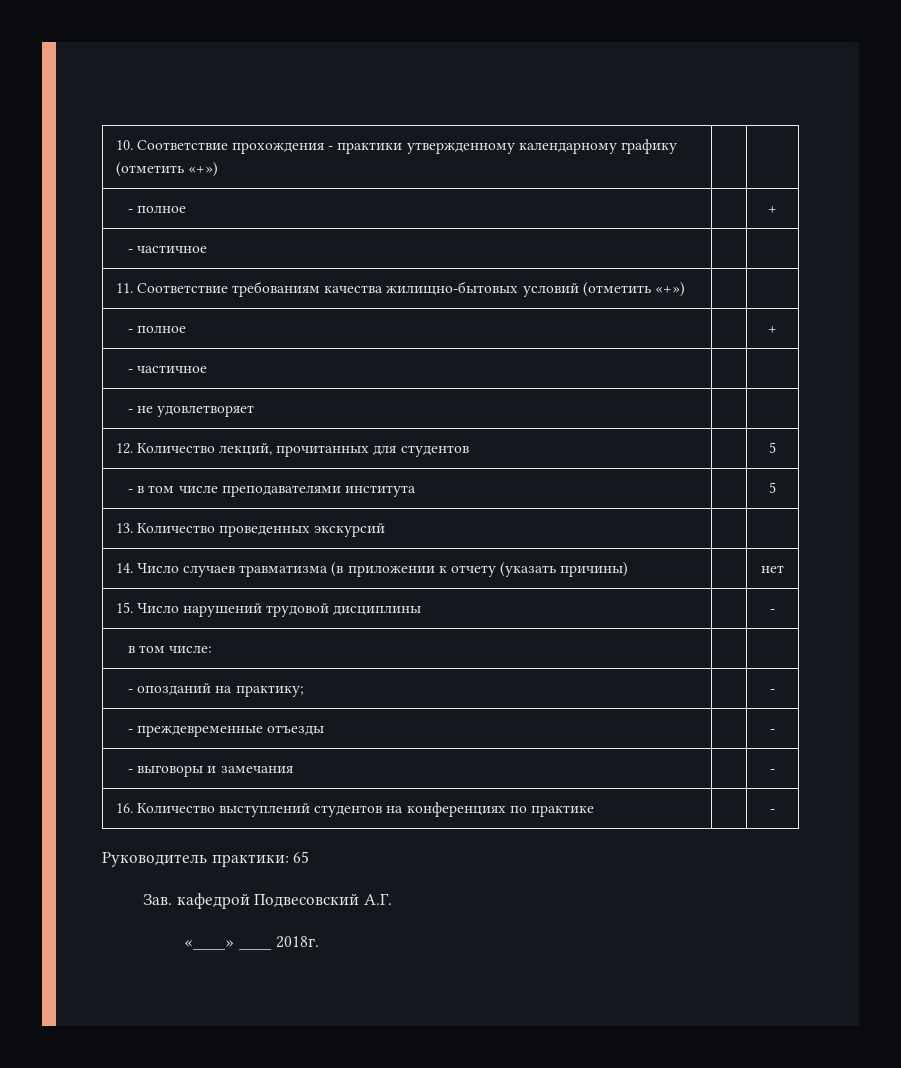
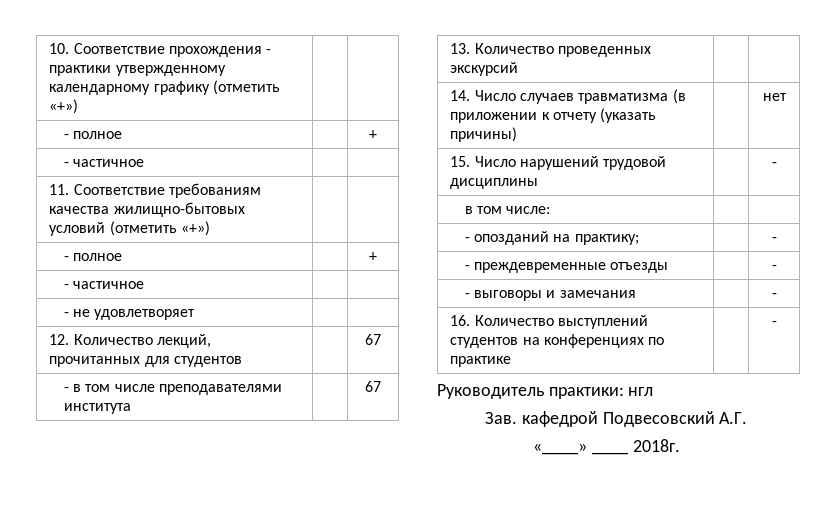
- 12. Количество лекций, прочитанных для студентов | | 5
+ 12. Количество лекций, прочитанных для студентов | | 67
- - в том числе преподавателями института | | 5
+ - в том числе преподавателями института | | 67
- Руководитель практики: 65
+ Руководитель практики: нгл

